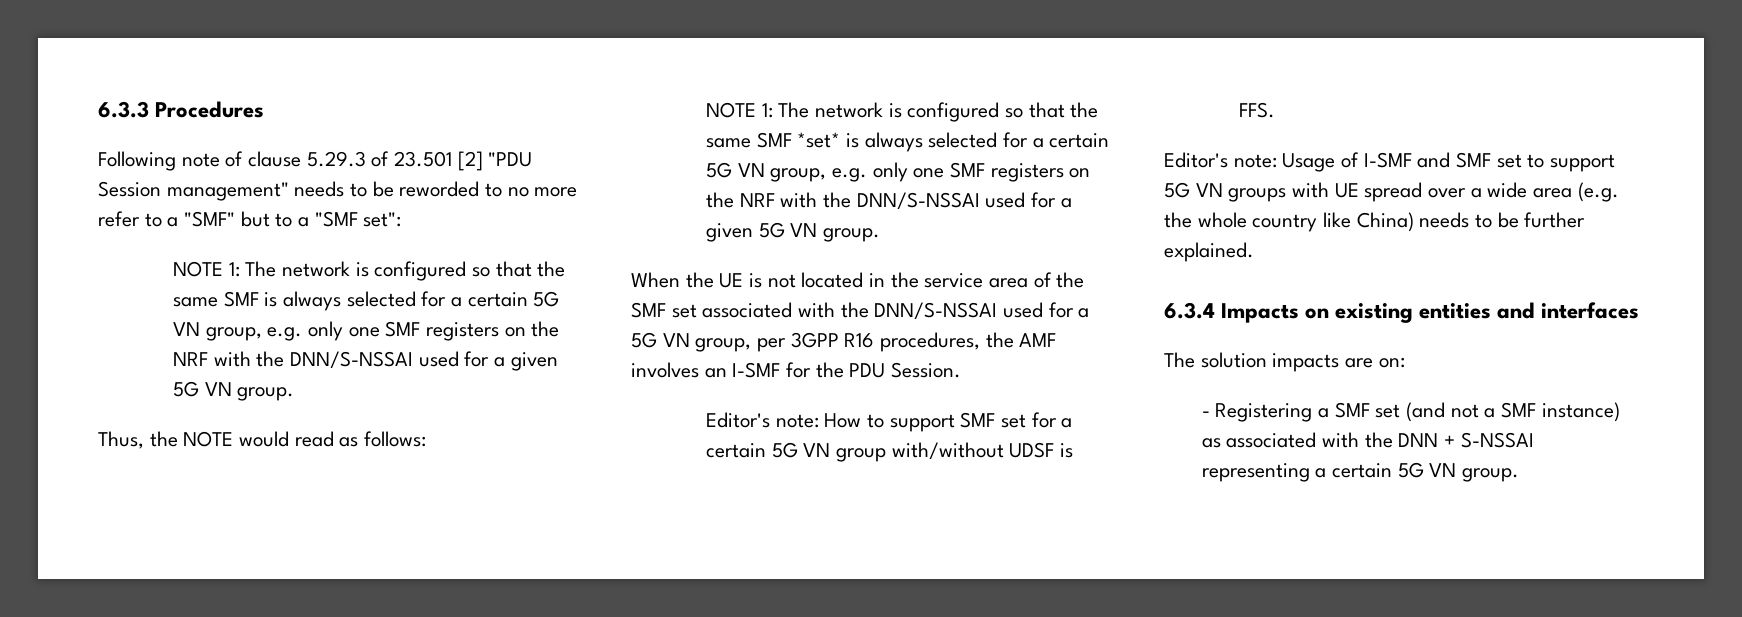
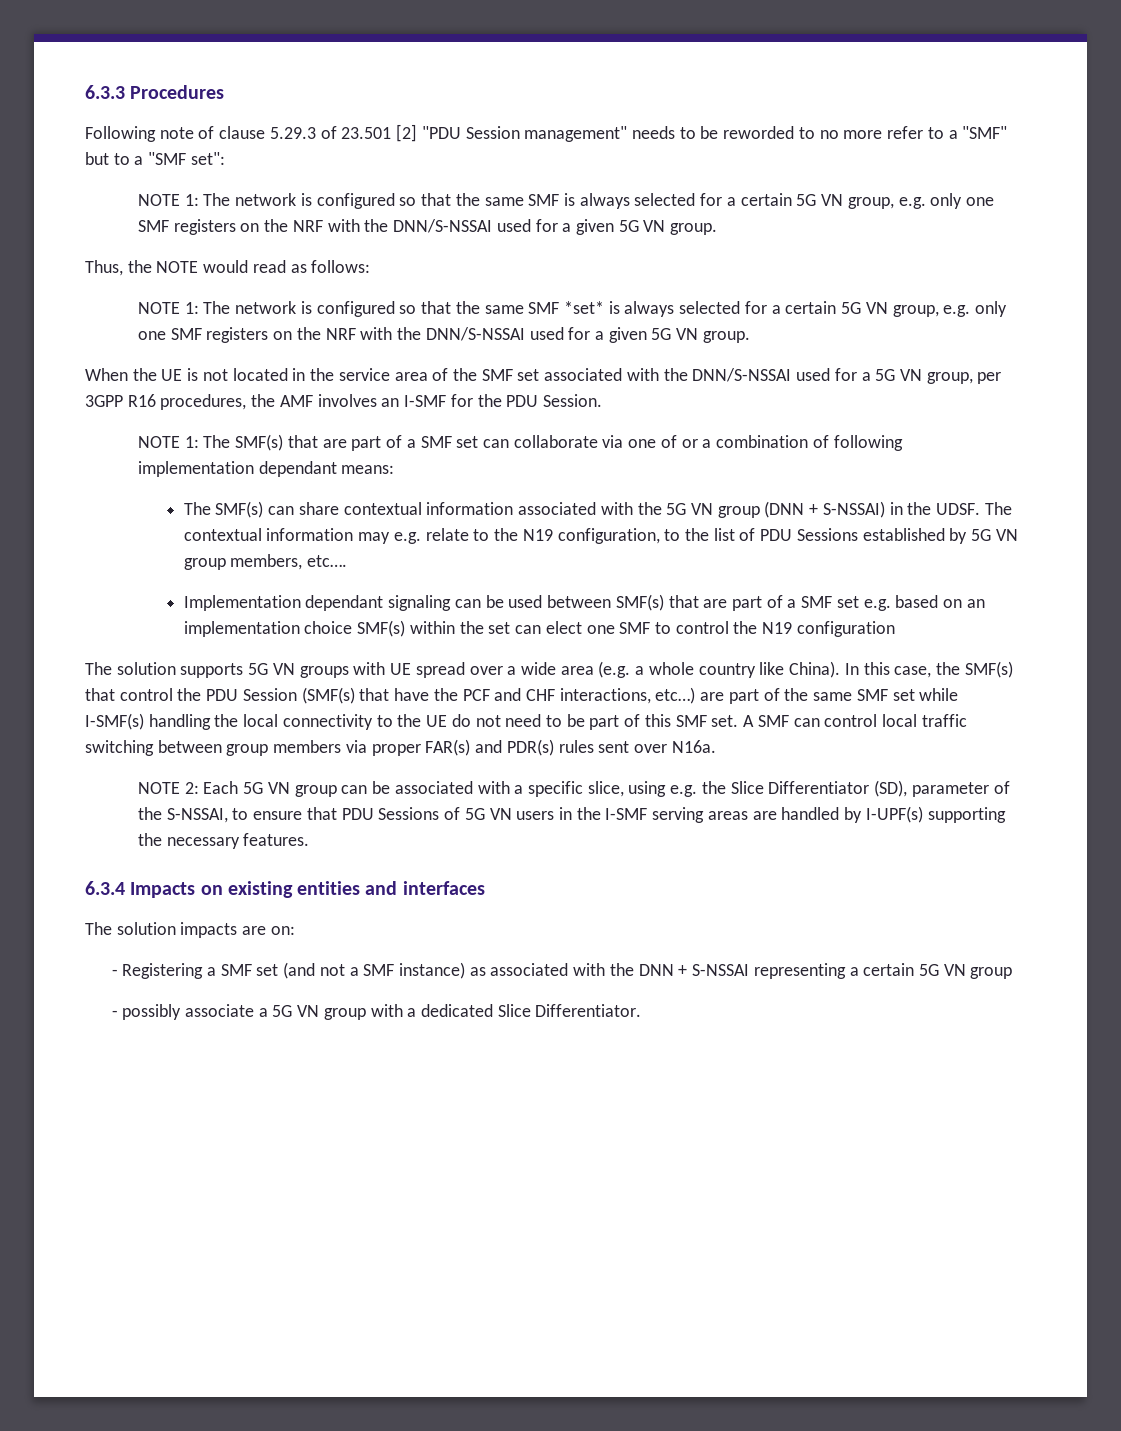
- Editor's note: How to support SMF set for a certain 5G VN group with/without UDSF is FFS.
- Editor's note: Usage of I-SMF and SMF set to support 5G VN groups with UE spread over a wide area (e.g. the whole country like China) needs to be further explained.
+ NOTE 1: The SMF(s) that are part of a SMF set can collaborate via one of or a combination of following implementation dependant means:
+ The SMF(s) can share contextual information associated with the 5G VN group (DNN + S-NSSAI) in the UDSF. The contextual information may e.g. relate to the N19 configuration, to the list of PDU Sessions established by 5G VN group members, etc….
+ Implementation dependant signaling can be used between SMF(s) that are part of a SMF set e.g. based on an implementation choice SMF(s) within the set can elect one SMF to control the N19 configuration
+ The solution supports 5G VN groups with UE spread over a wide area (e.g. a whole country like China). In this case, the SMF(s) that control the PDU Session (SMF(s) that have the PCF and CHF interactions, etc…) are part of the same SMF set while I-SMF(s) handling the local connectivity to the UE do not need to be part of this SMF set. A SMF can control local traffic switching between group members via proper FAR(s) and PDR(s) rules sent over N16a.
+ NOTE 2: Each 5G VN group can be associated with a specific slice, using e.g. the Slice Differentiator (SD), parameter of the S-NSSAI, to ensure that PDU Sessions of 5G VN users in the I-SMF serving areas are handled by I-UPF(s) supporting the necessary features.
- - Registering a SMF set (and not a SMF instance) as associated with the DNN + S-NSSAI representing a certain 5G VN group.
+ - Registering a SMF set (and not a SMF instance) as associated with the DNN + S-NSSAI representing a certain 5G VN group
+ - possibly associate a 5G VN group with a dedicated Slice Differentiator.

